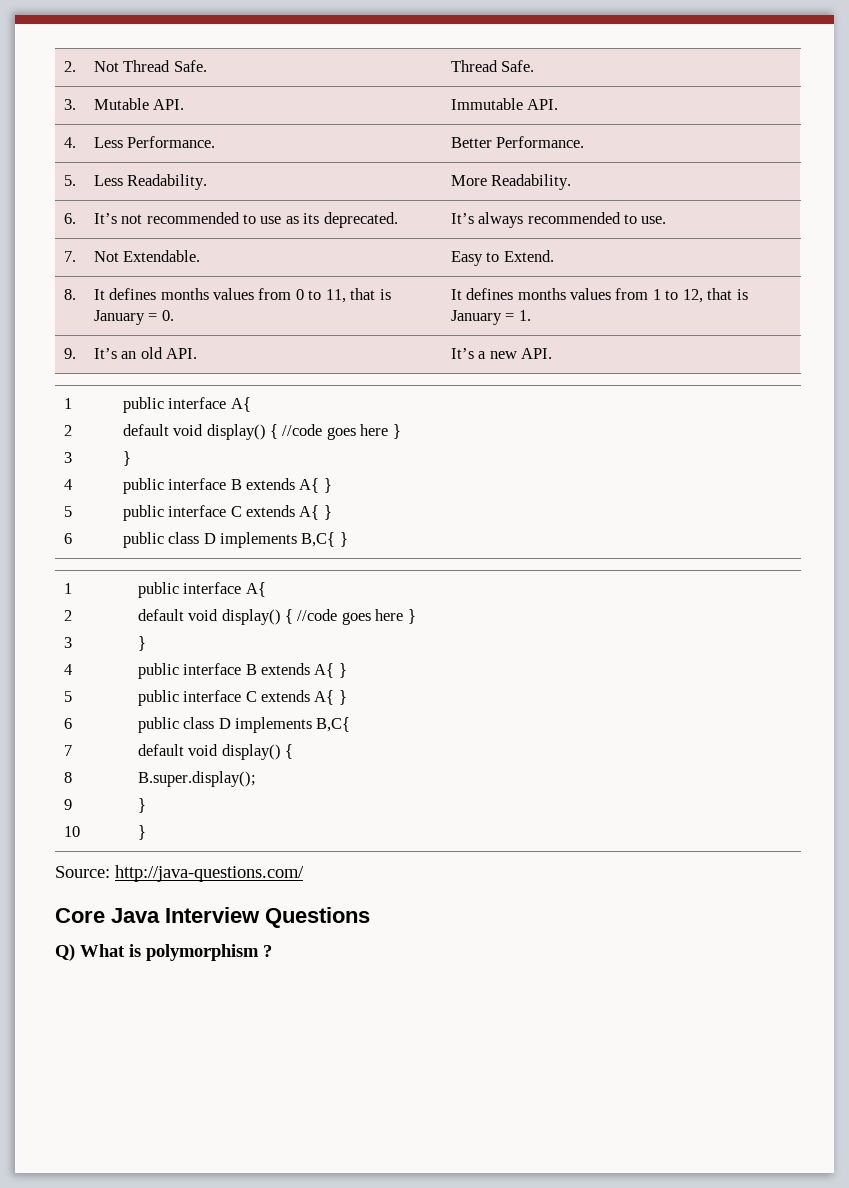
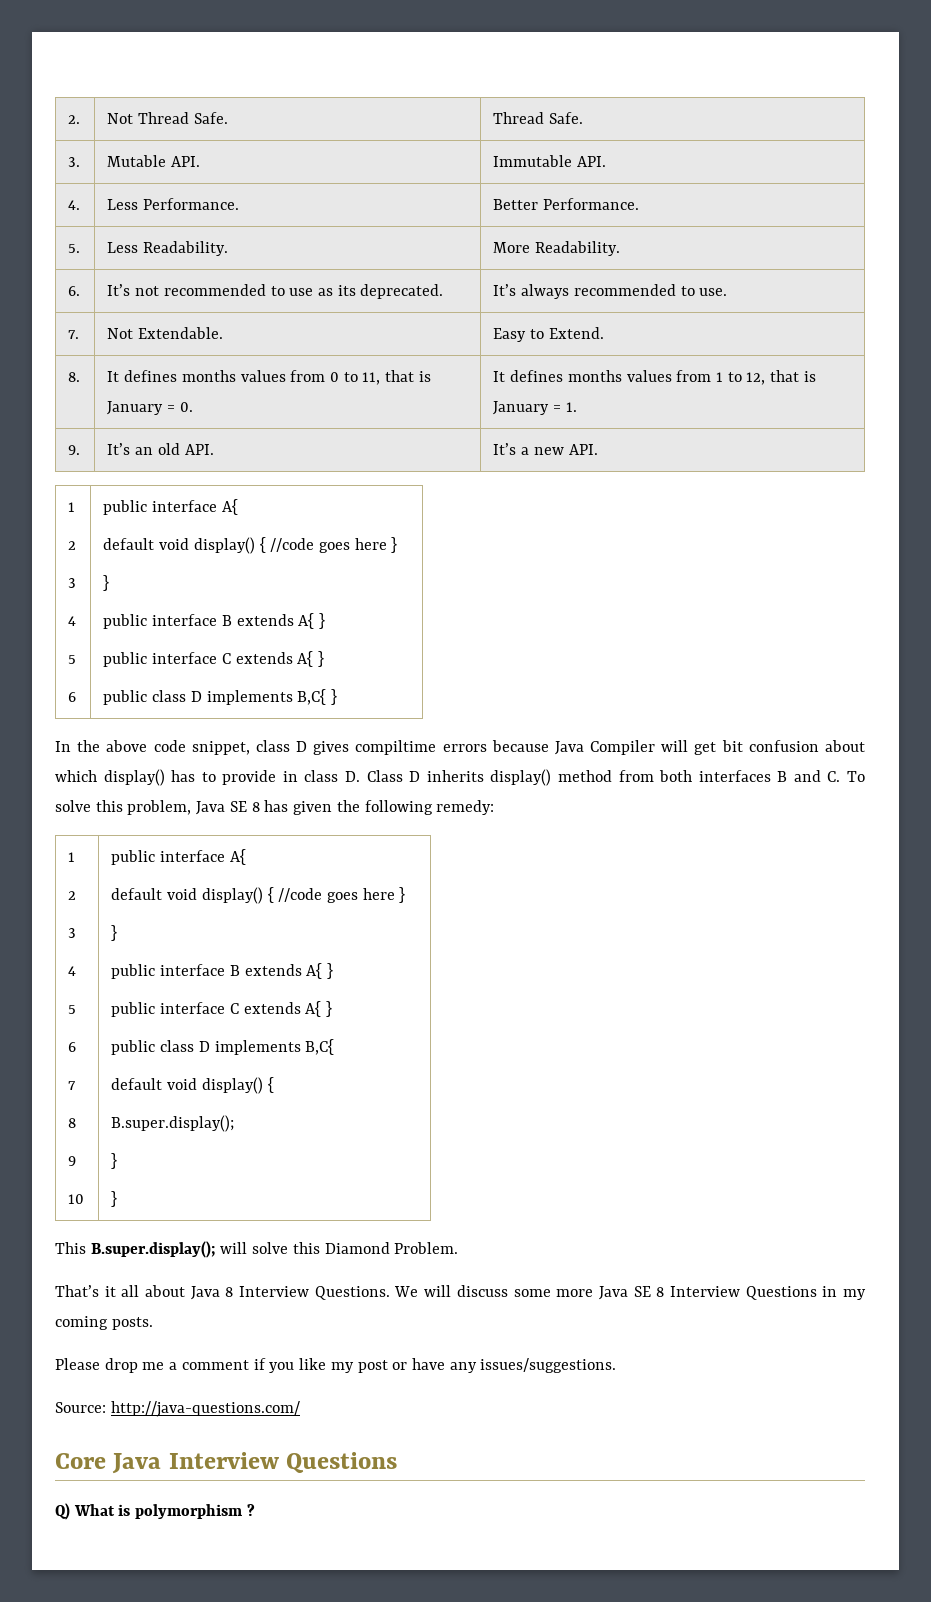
+ In the above code snippet, class D gives compiltime errors because Java Compiler will get bit confusion about which display() has to provide in class D. Class D inherits display() method from both interfaces B and C. To solve this problem, Java SE 8 has given the following remedy:
+ This B.super.display(); will solve this Diamond Problem.
+ That’s it all about Java 8 Interview Questions. We will discuss some more Java SE 8 Interview Questions in my coming posts.
+ Please drop me a comment if you like my post or have any issues/suggestions.

